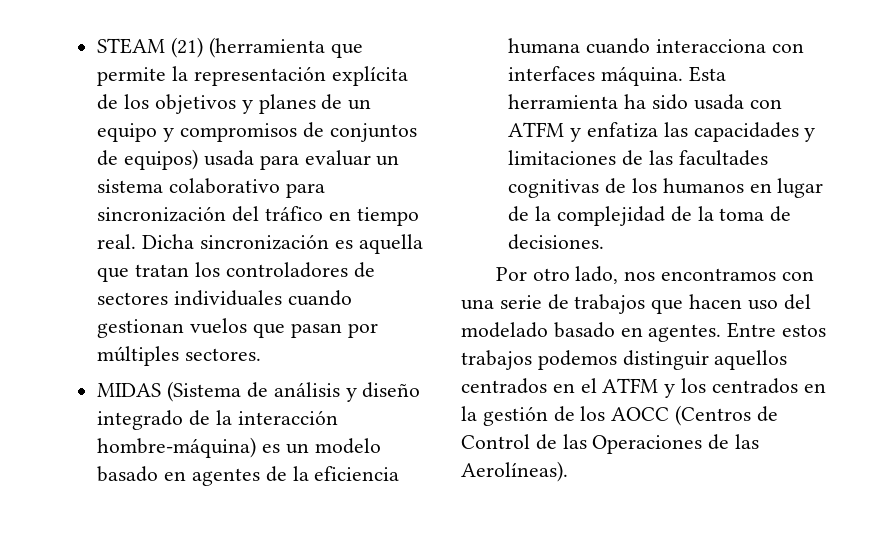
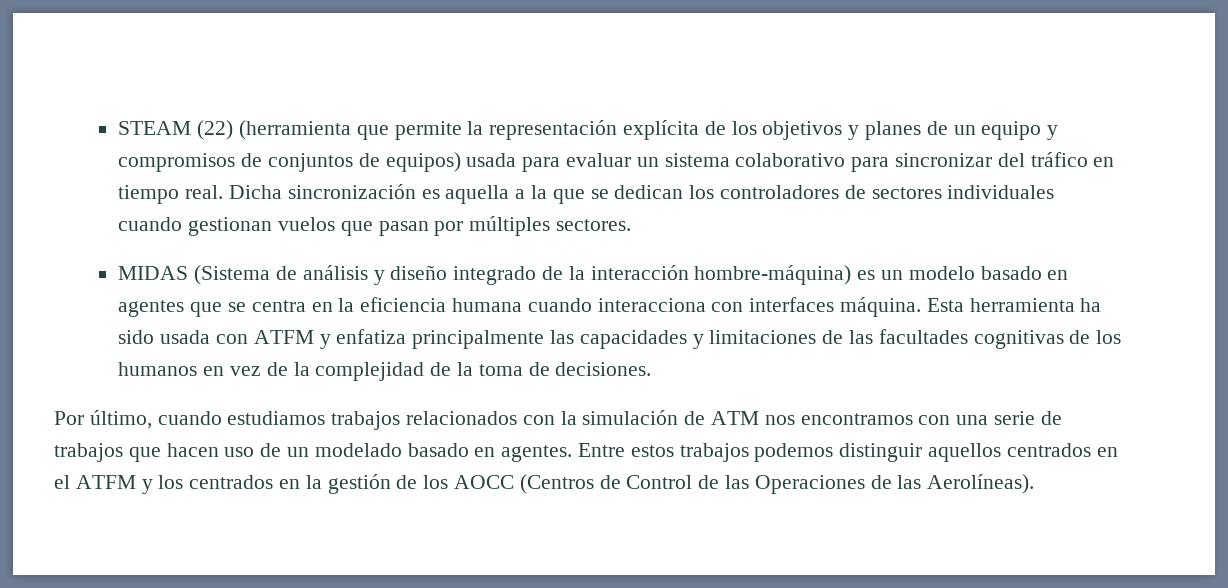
- STEAM (21) (herramienta que permite la representación explícita de los objetivos y planes de un equipo y compromisos de conjuntos de equipos) usada para evaluar un sistema colaborativo para sincronización del tráfico en tiempo real.
+ STEAM (22) (herramienta que permite la representación explícita de los objetivos y planes de un equipo y compromisos de conjuntos de equipos) usada para evaluar un sistema colaborativo para sincronizar del tráfico en tiempo real.
- Dicha sincronización es aquella que tratan los controladores de sectores individuales cuando gestionan vuelos que pasan por múltiples sectores.
+ Dicha sincronización es aquella a la que se dedican los controladores de sectores individuales cuando gestionan vuelos que pasan por múltiples sectores.
- MIDAS (Sistema de análisis y diseño integrado de la interacción hombre-máquina) es un modelo basado en agentes de la eficiencia humana cuando interacciona con interfaces máquina.
+ MIDAS (Sistema de análisis y diseño integrado de la interacción hombre-máquina) es un modelo basado en agentes que se centra en la eficiencia humana cuando interacciona con interfaces máquina.
- Esta herramienta ha sido usada con ATFM y enfatiza las capacidades y limitaciones de las facultades cognitivas de los humanos en lugar de la complejidad de la toma de decisiones.
+ Esta herramienta ha sido usada con ATFM y enfatiza principalmente las capacidades y limitaciones de las facultades cognitivas de los humanos en vez de la complejidad de la toma de decisiones.
- Por otro lado, nos encontramos con una serie de trabajos que hacen uso del modelado basado en agentes.
+ Por último, cuando estudiamos trabajos relacionados con la simulación de ATM nos encontramos con una serie de trabajos que hacen uso de un modelado basado en agentes.

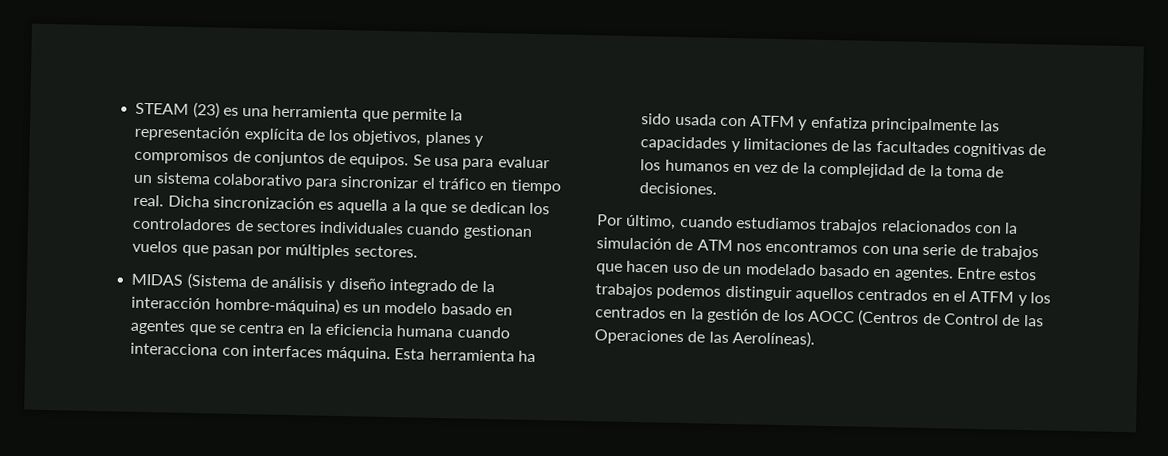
- STEAM (22) (herramienta que permite la representación explícita de los objetivos y planes de un equipo y compromisos de conjuntos de equipos) usada para evaluar un sistema colaborativo para sincronizar del tráfico en tiempo real.
+ STEAM (23) es una herramienta que permite la representación explícita de los objetivos, planes y compromisos de conjuntos de equipos. Se usa para evaluar un sistema colaborativo para sincronizar el tráfico en tiempo real.

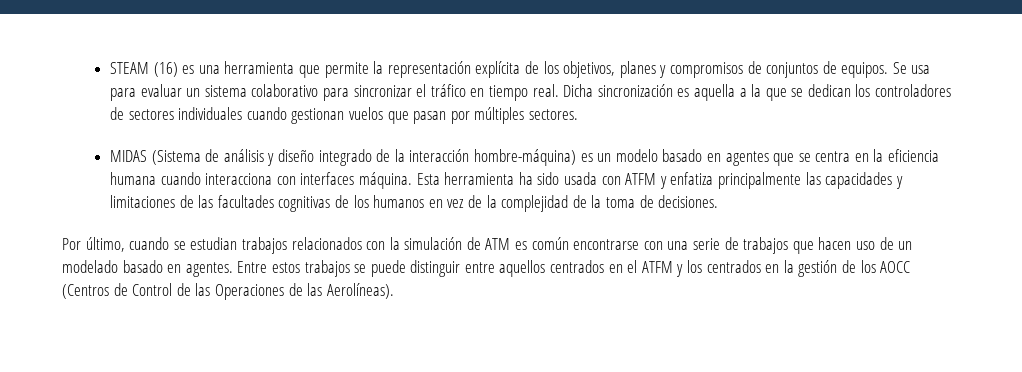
- STEAM (23) es una herramienta que permite la representación explícita de los objetivos, planes y compromisos de conjuntos de equipos.
+ STEAM (16) es una herramienta que permite la representación explícita de los objetivos, planes y compromisos de conjuntos de equipos.
- Por último, cuando estudiamos trabajos relacionados con la simulación de ATM nos encontramos con una serie de trabajos que hacen uso de un modelado basado en agentes.
+ Por último, cuando se estudian trabajos relacionados con la simulación de ATM es común encontrarse con una serie de trabajos que hacen uso de un modelado basado en agentes.
- Entre estos trabajos podemos distinguir aquellos centrados en el ATFM y los centrados en la gestión de los AOCC (Centros de Control de las Operaciones de las Aerolíneas).
+ Entre estos trabajos se puede distinguir entre aquellos centrados en el ATFM y los centrados en la gestión de los AOCC (Centros de Control de las Operaciones de las Aerolíneas).

